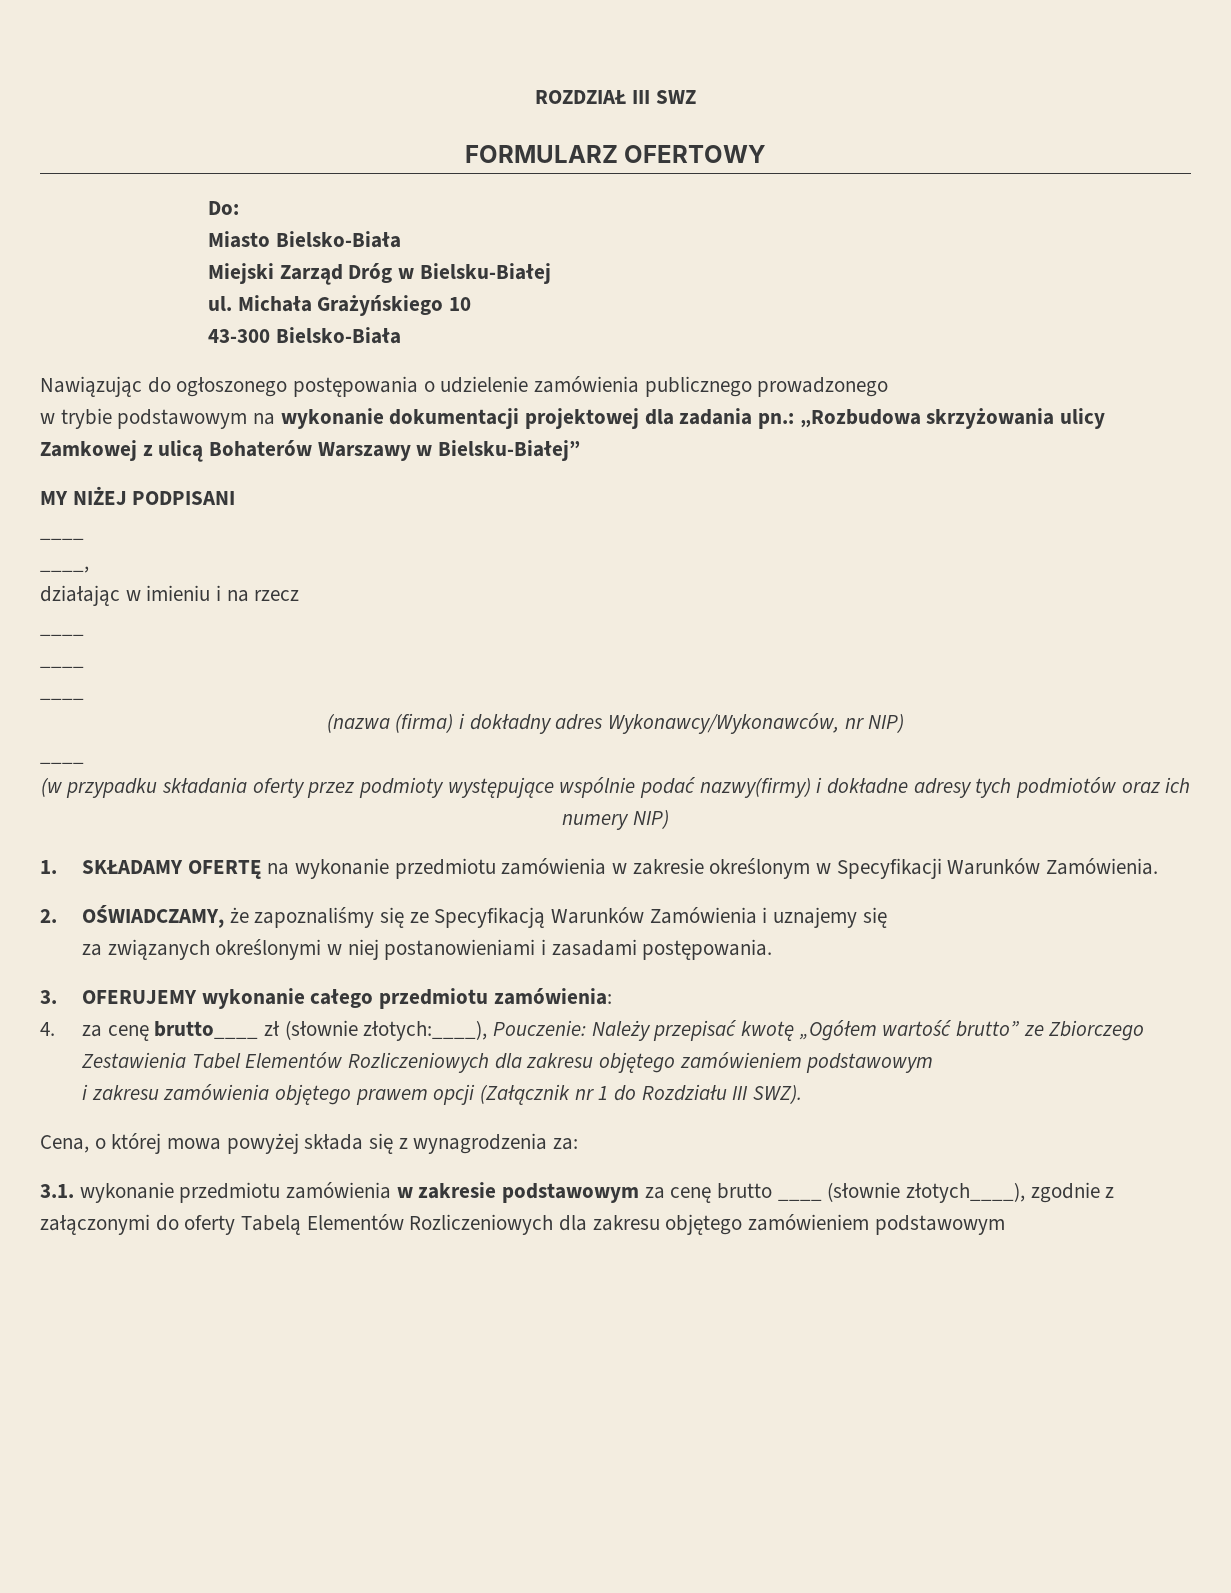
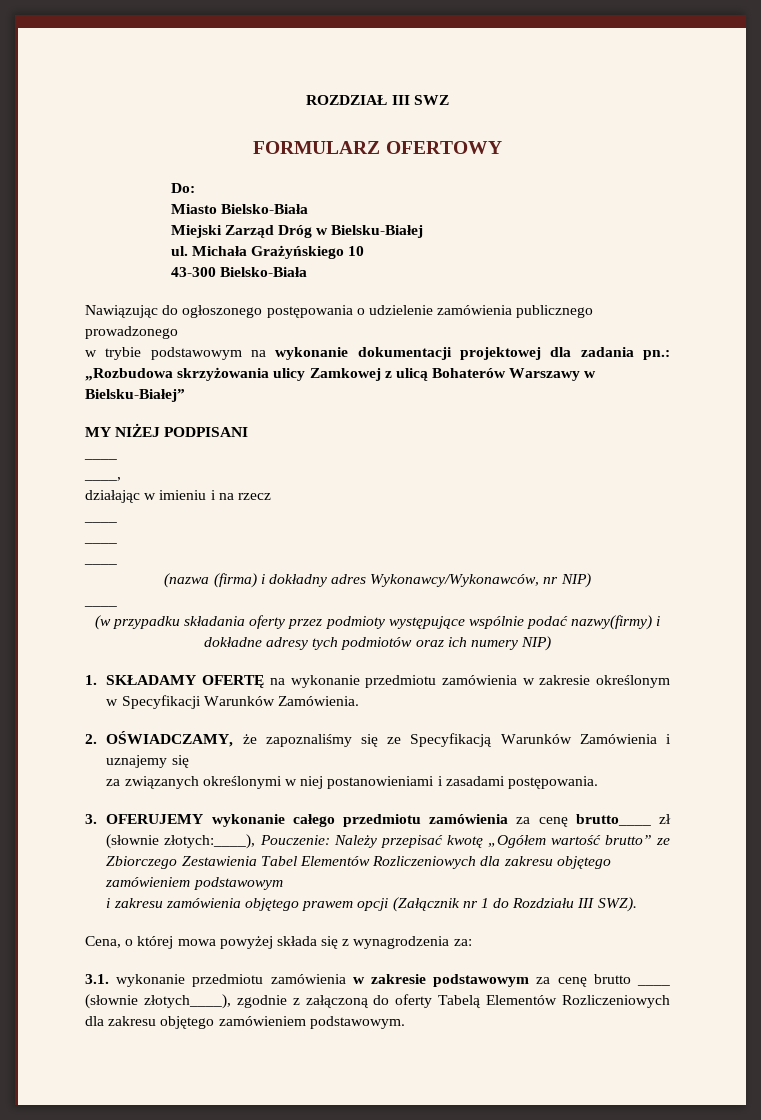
- 3. OFERUJEMY wykonanie całego przedmiotu zamówienia:
- 4. za cenę brutto____ zł (słownie złotych:____), Pouczenie: Należy przepisać kwotę „Ogółem wartość brutto” ze Zbiorczego Zestawienia Tabel Elementów Rozliczeniowych dla zakresu objętego zamówieniem podstawowym
+ 3. OFERUJEMY wykonanie całego przedmiotu zamówienia za cenę brutto____ zł (słownie złotych:____), Pouczenie: Należy przepisać kwotę „Ogółem wartość brutto” ze Zbiorczego Zestawienia Tabel Elementów Rozliczeniowych dla zakresu objętego zamówieniem podstawowym
- 3.1. wykonanie przedmiotu zamówienia w zakresie podstawowym za cenę brutto ____ (słownie złotych____), zgodnie z załączonymi do oferty Tabelą Elementów Rozliczeniowych dla zakresu objętego zamówieniem podstawowym
+ 3.1. wykonanie przedmiotu zamówienia w zakresie podstawowym za cenę brutto ____ (słownie złotych____), zgodnie z załączoną do oferty Tabelą Elementów Rozliczeniowych dla zakresu objętego zamówieniem podstawowym.

